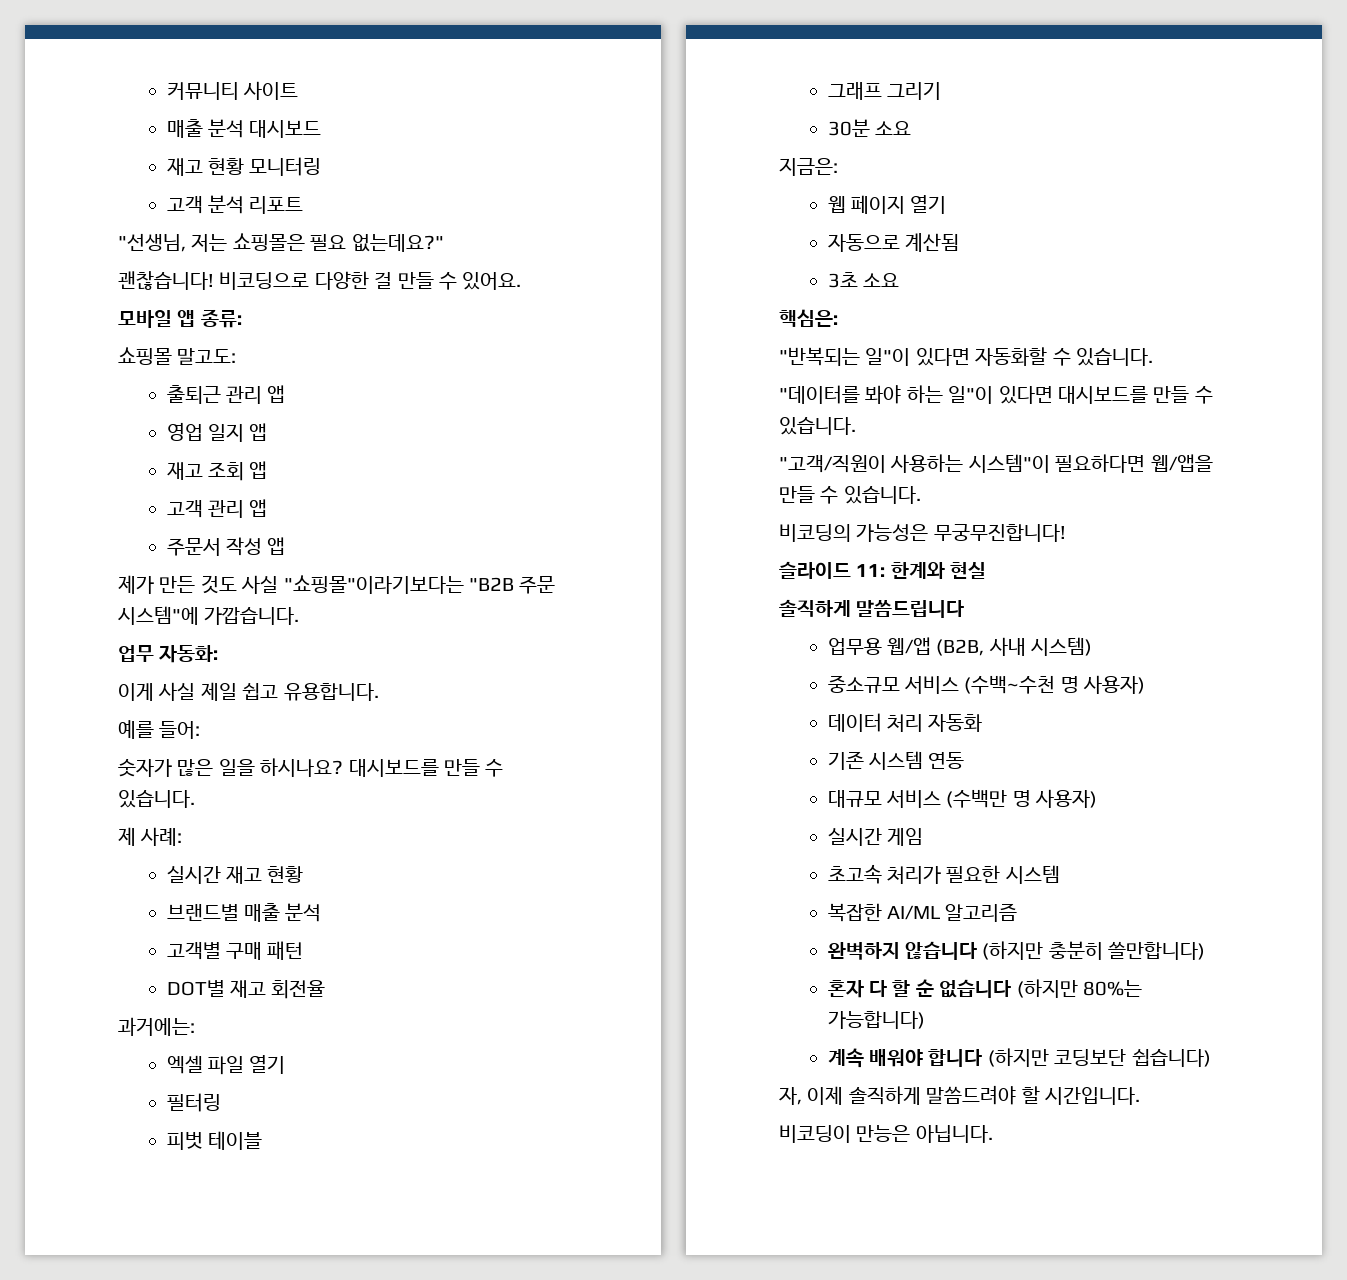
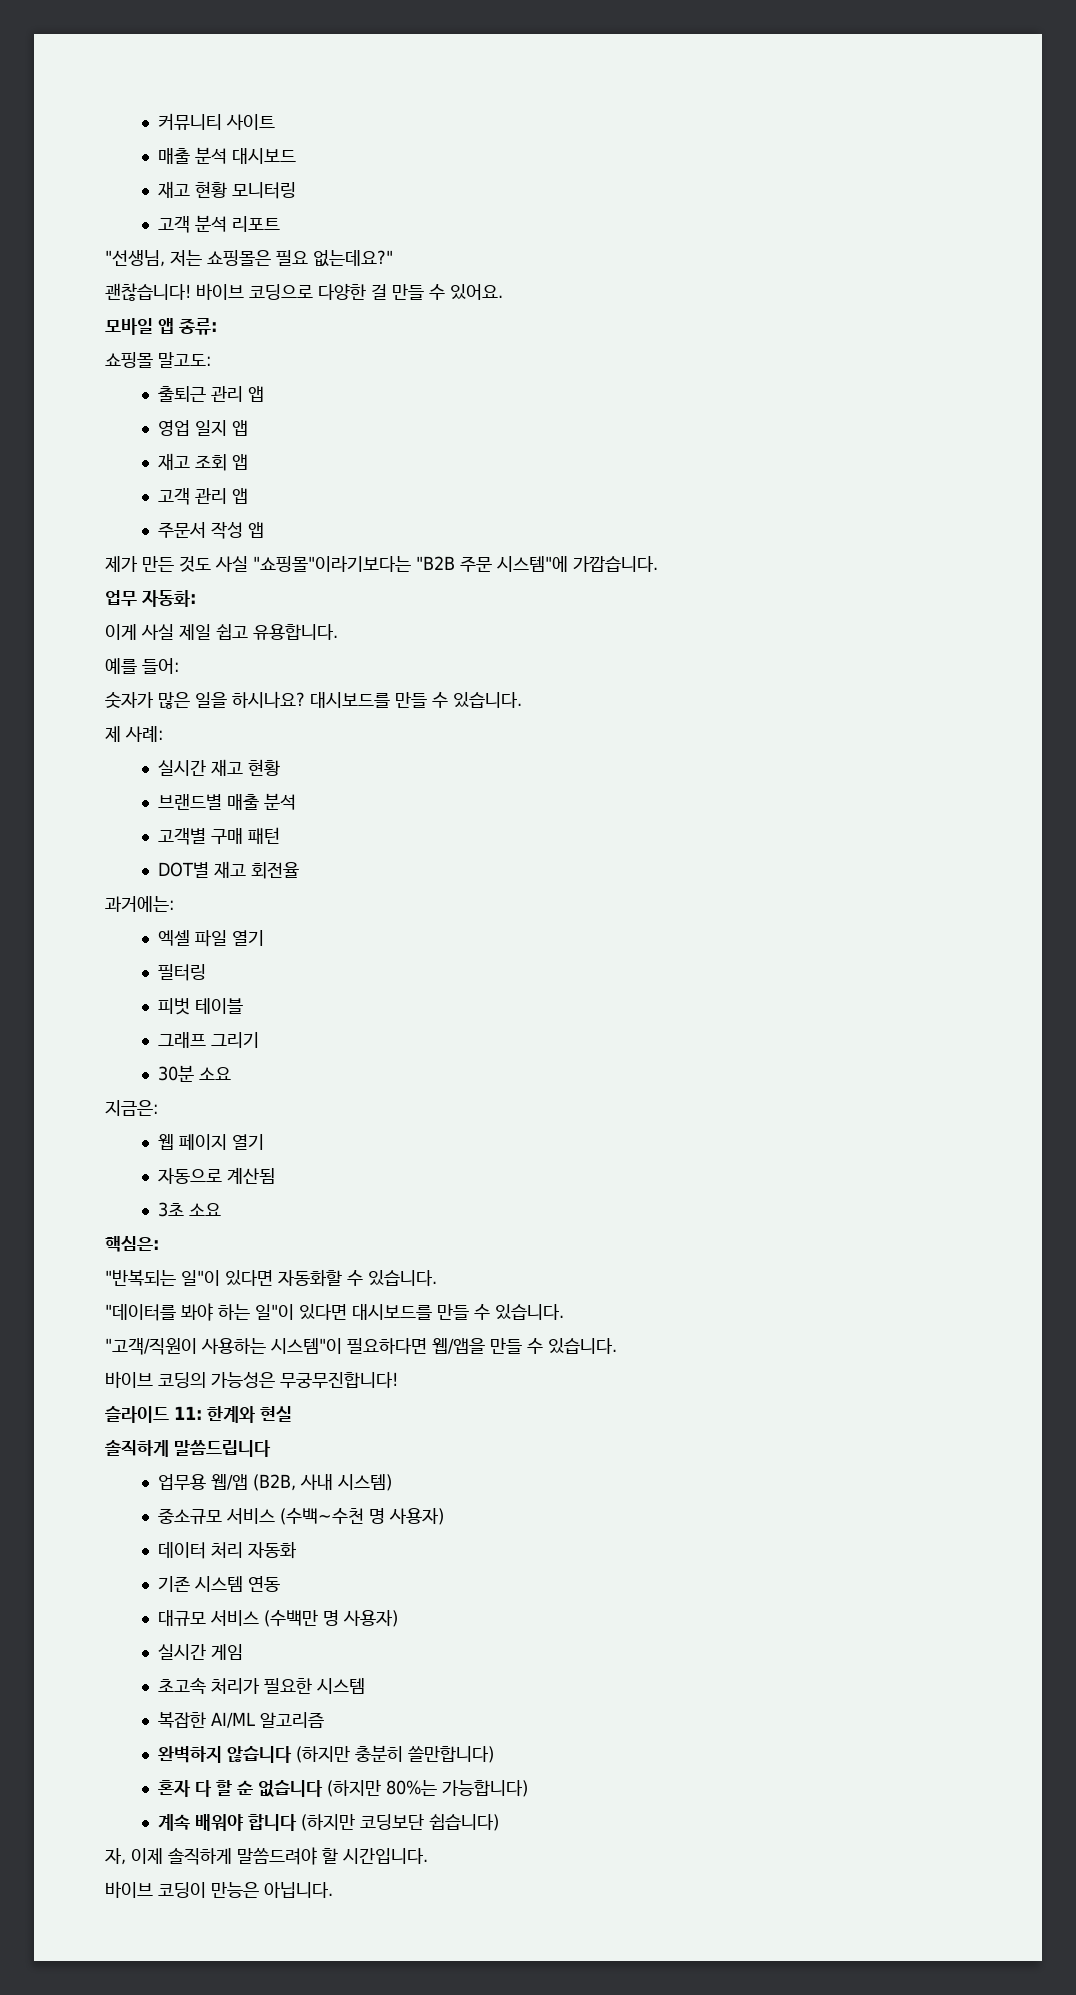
- 비코딩으로 다양한 걸 만들 수 있어요.
+ 바이브 코딩으로 다양한 걸 만들 수 있어요.
- 비코딩의 가능성은 무궁무진합니다!
+ 바이브 코딩의 가능성은 무궁무진합니다!
- 비코딩이 만능은 아닙니다.
+ 바이브 코딩이 만능은 아닙니다.

